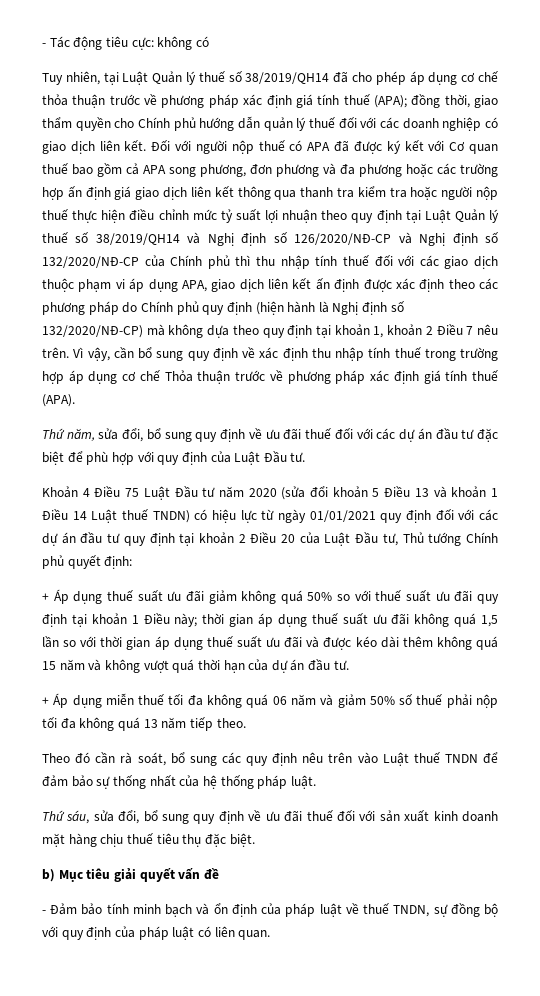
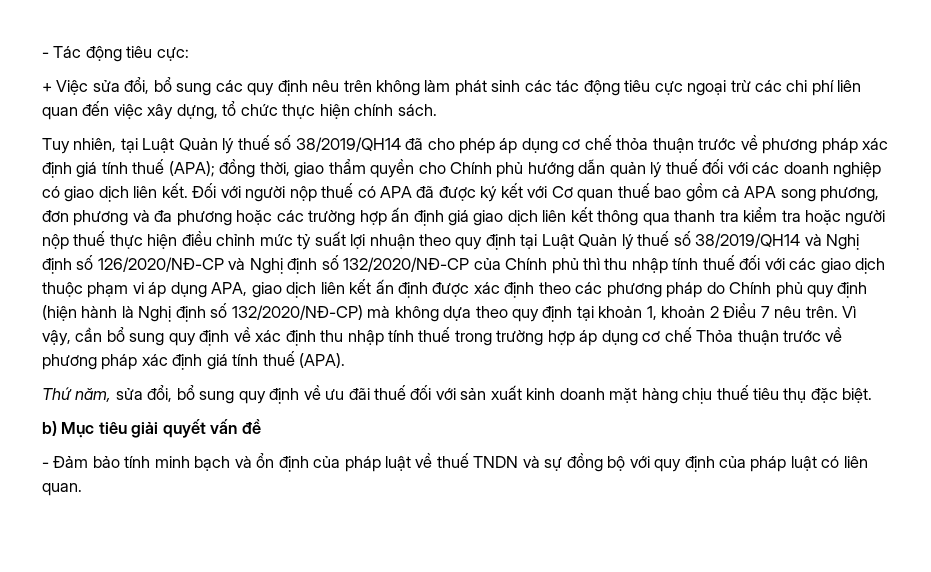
- - Tác động tiêu cực: không có
+ - Tác động tiêu cực:
+ + Việc sửa đổi, bổ sung các quy định nêu trên không làm phát sinh các tác động tiêu cực ngoại trừ các chi phí liên quan đến việc xây dựng, tổ chức thực hiện chính sách.
- Thứ năm, sửa đổi, bổ sung quy định về ưu đãi thuế đối với các dự án đầu tư đặc biệt để phù hợp với quy định của Luật Đầu tư.
- Khoản 4 Điều 75 Luật Đầu tư năm 2020 (sửa đổi khoản 5 Điều 13 và khoản 1 Điều 14 Luật thuế TNDN) có hiệu lực từ ngày 01/01/2021 quy định đối với các dự án đầu tư quy định tại khoản 2 Điều 20 của Luật Đầu tư, Thủ tướng Chính phủ quyết định:
- + Áp dụng thuế suất ưu đãi giảm không quá 50% so với thuế suất ưu đãi quy định tại khoản 1 Điều này; thời gian áp dụng thuế suất ưu đãi không quá 1,5 lần so với thời gian áp dụng thuế suất ưu đãi và được kéo dài thêm không quá 15 năm và không vượt quá thời hạn của dự án đầu tư.
- + Áp dụng miễn thuế tối đa không quá 06 năm và giảm 50% số thuế phải nộp tối đa không quá 13 năm tiếp theo.
- Theo đó cần rà soát, bổ sung các quy định nêu trên vào Luật thuế TNDN để đảm bảo sự thống nhất của hệ thống pháp luật.
- Thứ sáu, sửa đổi, bổ sung quy định về ưu đãi thuế đối với sản xuất kinh doanh mặt hàng chịu thuế tiêu thụ đặc biệt.
+ Thứ năm, sửa đổi, bổ sung quy định về ưu đãi thuế đối với sản xuất kinh doanh mặt hàng chịu thuế tiêu thụ đặc biệt.
- - Đảm bảo tính minh bạch và ổn định của pháp luật về thuế TNDN, sự đồng bộ với quy định của pháp luật có liên quan.
+ - Đảm bảo tính minh bạch và ổn định của pháp luật về thuế TNDN và sự đồng bộ với quy định của pháp luật có liên quan.

